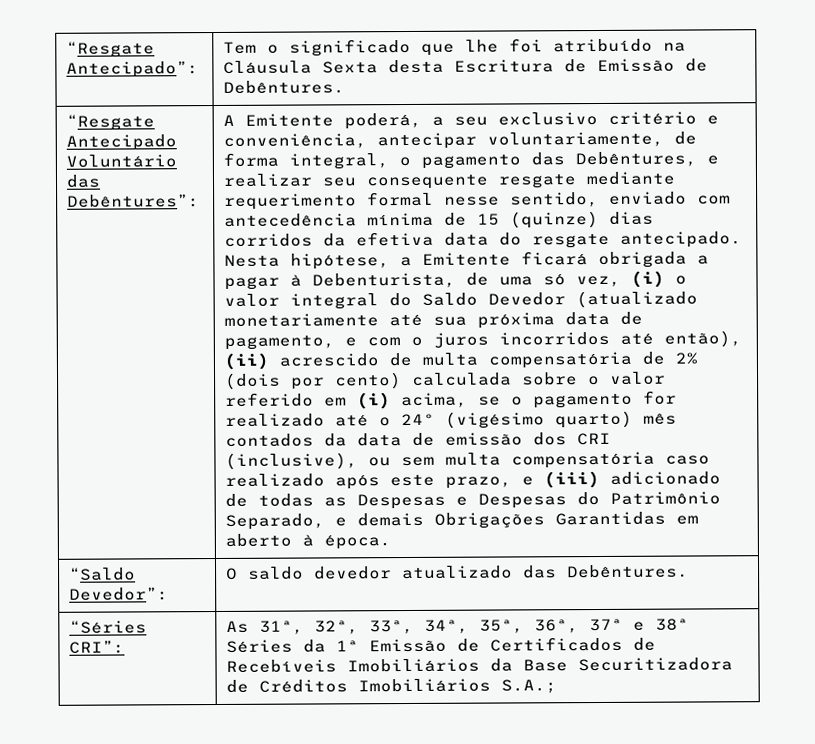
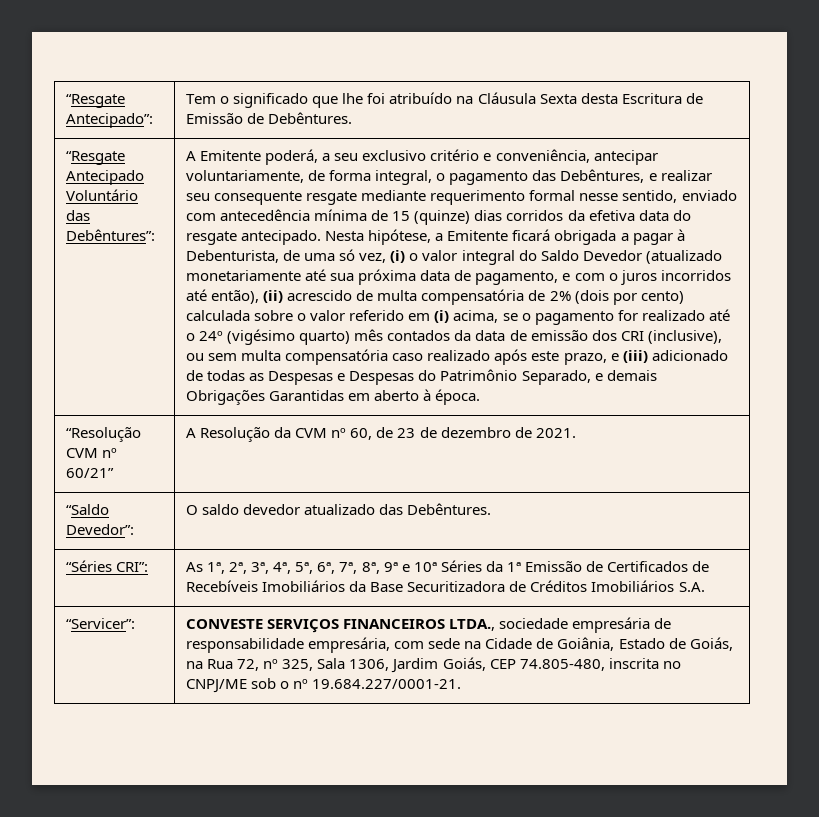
+ “Resolução CVM nº 60/21” | A Resolução da CVM nº 60, de 23 de dezembro de 2021.
- “Séries CRI”: | As 31ª, 32ª, 33ª, 34ª, 35ª, 36ª, 37ª e 38ª Séries da 1ª Emissão de Certificados de Recebíveis Imobiliários da Base Securitizadora de Créditos Imobiliários S.A.;
+ “Séries CRI”: | As 1ª, 2ª, 3ª, 4ª, 5ª, 6ª, 7ª, 8ª, 9ª e 10ª Séries da 1ª Emissão de Certificados de Recebíveis Imobiliários da Base Securitizadora de Créditos Imobiliários S.A.
+ “Servicer”: | CONVESTE SERVIÇOS FINANCEIROS LTDA., sociedade empresária de responsabilidade empresária, com sede na Cidade de Goiânia, Estado de Goiás, na Rua 72, nº 325, Sala 1306, Jardim Goiás, CEP 74.805-480, inscrita no CNPJ/ME sob o nº 19.684.227/0001-21.

